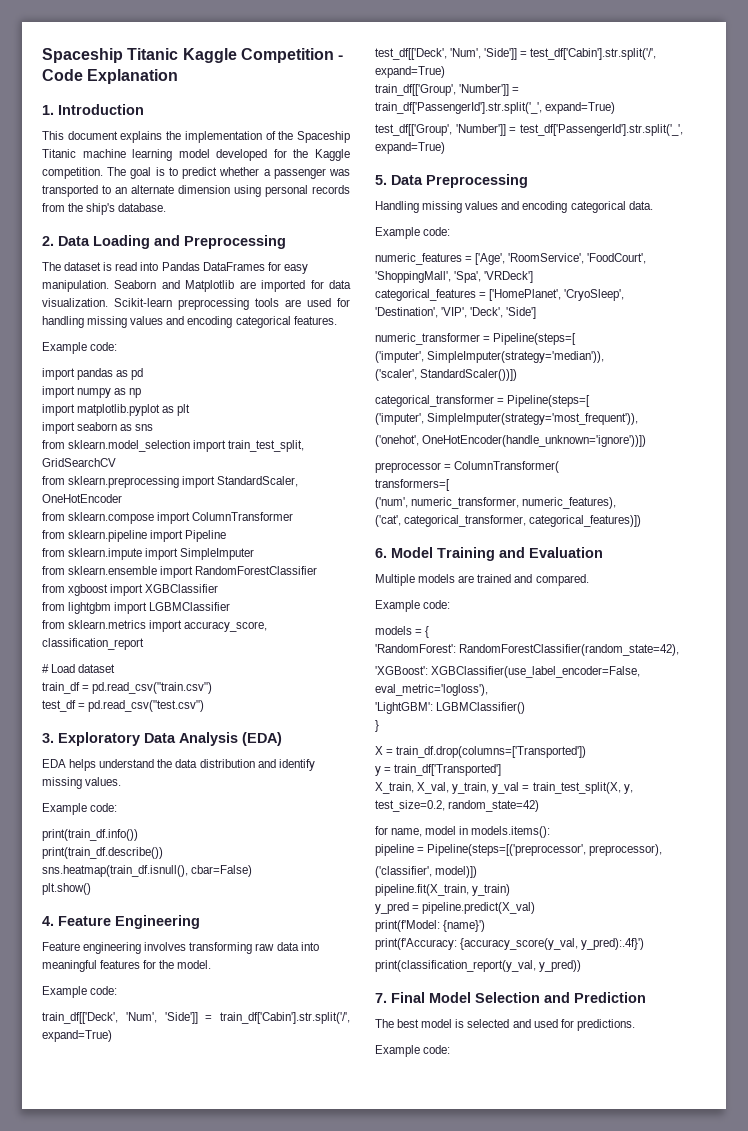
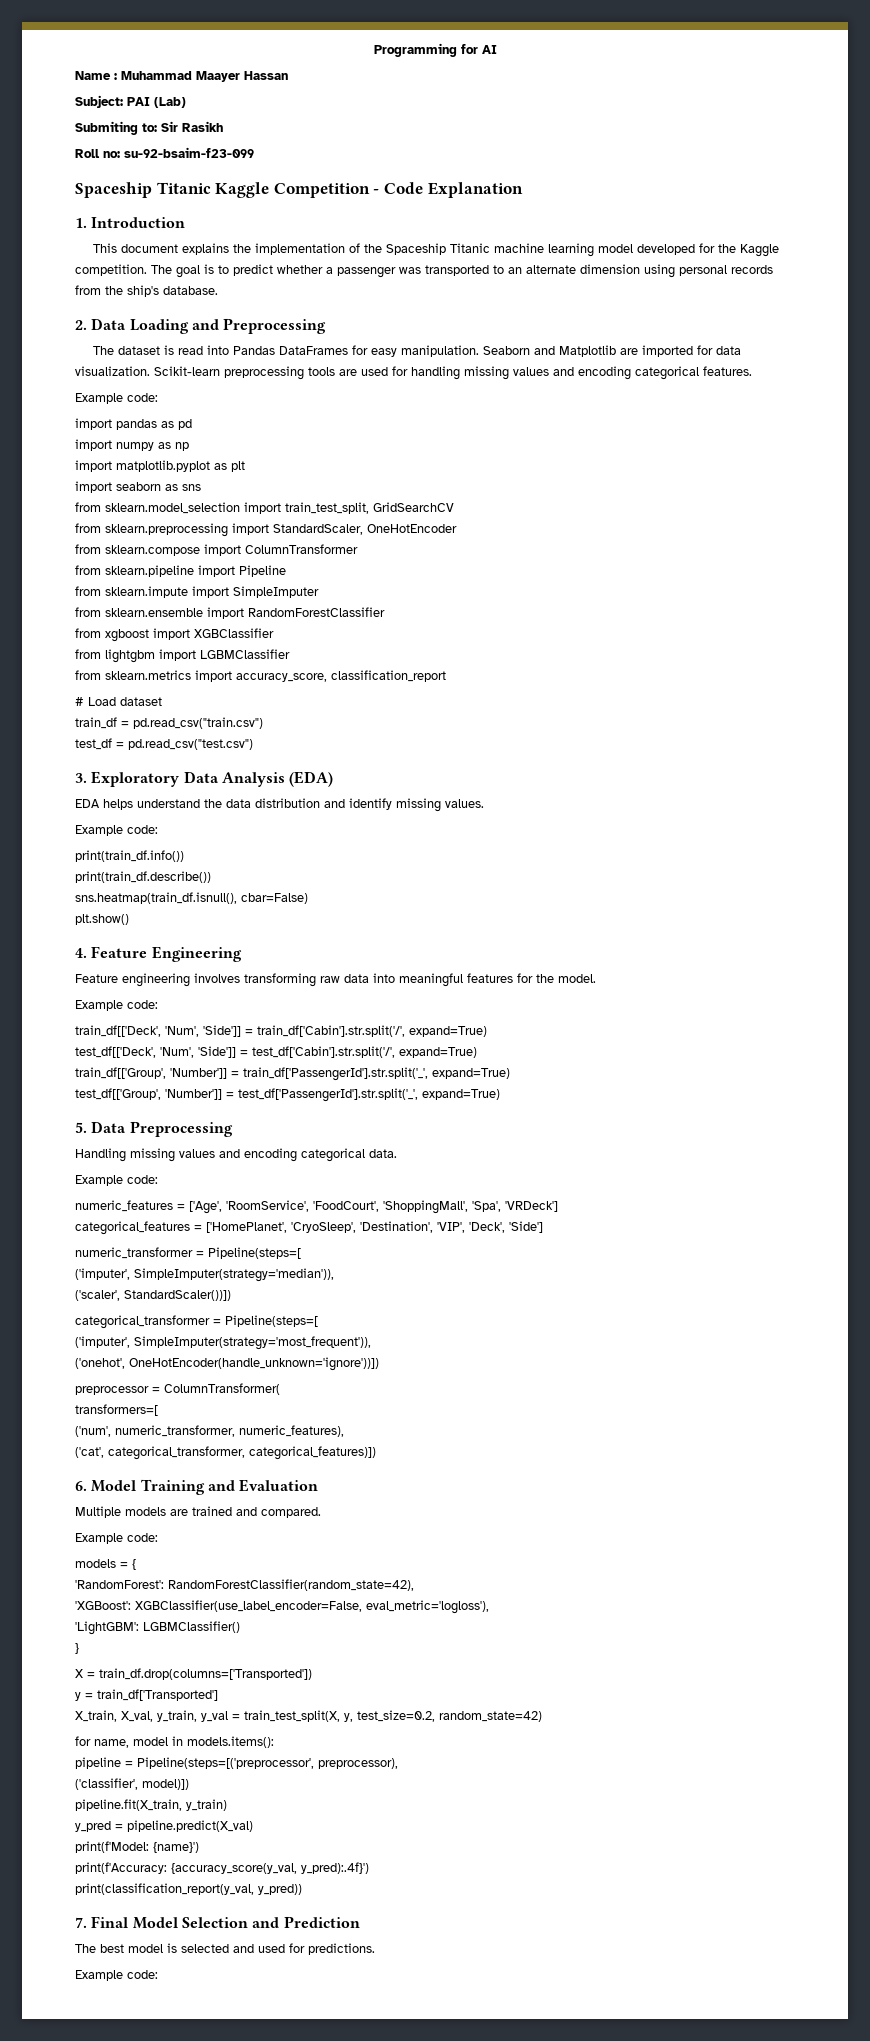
+ Programming for AI
+ Name : Muhammad Maayer Hassan
+ Subject: PAI (Lab)
+ Submiting to: Sir Rasikh
+ Roll no: su-92-bsaim-f23-099

